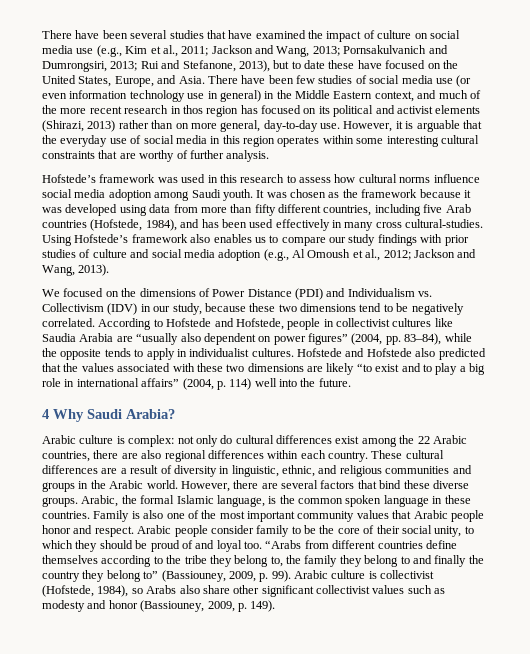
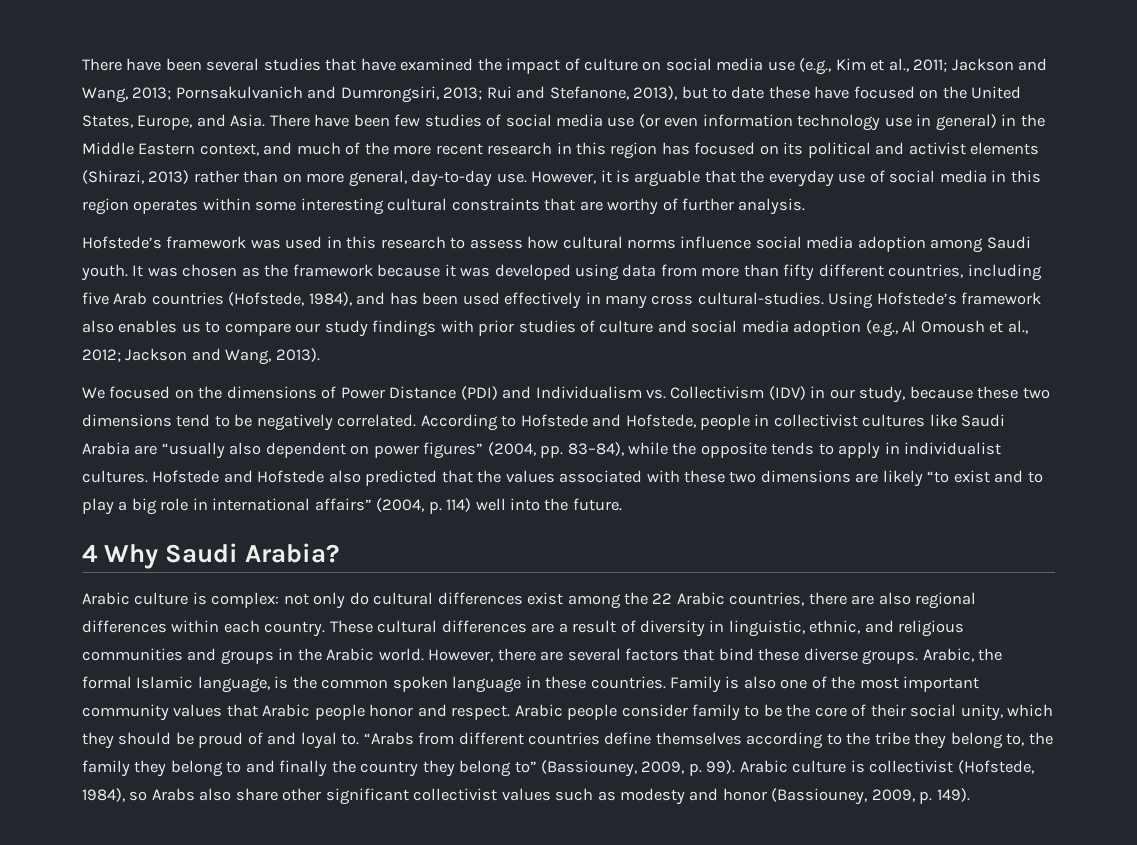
- There have been few studies of social media use (or even information technology use in general) in the Middle Eastern context, and much of the more recent research in thos region has focused on its political and activist elements (Shirazi, 2013) rather than on more general, day-to-day use.
+ There have been few studies of social media use (or even information technology use in general) in the Middle Eastern context, and much of the more recent research in this region has focused on its political and activist elements (Shirazi, 2013) rather than on more general, day-to-day use.
- According to Hofstede and Hofstede, people in collectivist cultures like Saudia Arabia are “usually also dependent on power figures” (2004, pp. 83–84), while the opposite tends to apply in individualist cultures.
+ According to Hofstede and Hofstede, people in collectivist cultures like Saudi Arabia are “usually also dependent on power figures” (2004, pp. 83–84), while the opposite tends to apply in individualist cultures.
- Arabic people consider family to be the core of their social unity, to which they should be proud of and loyal too.
+ Arabic people consider family to be the core of their social unity, which they should be proud of and loyal to.

